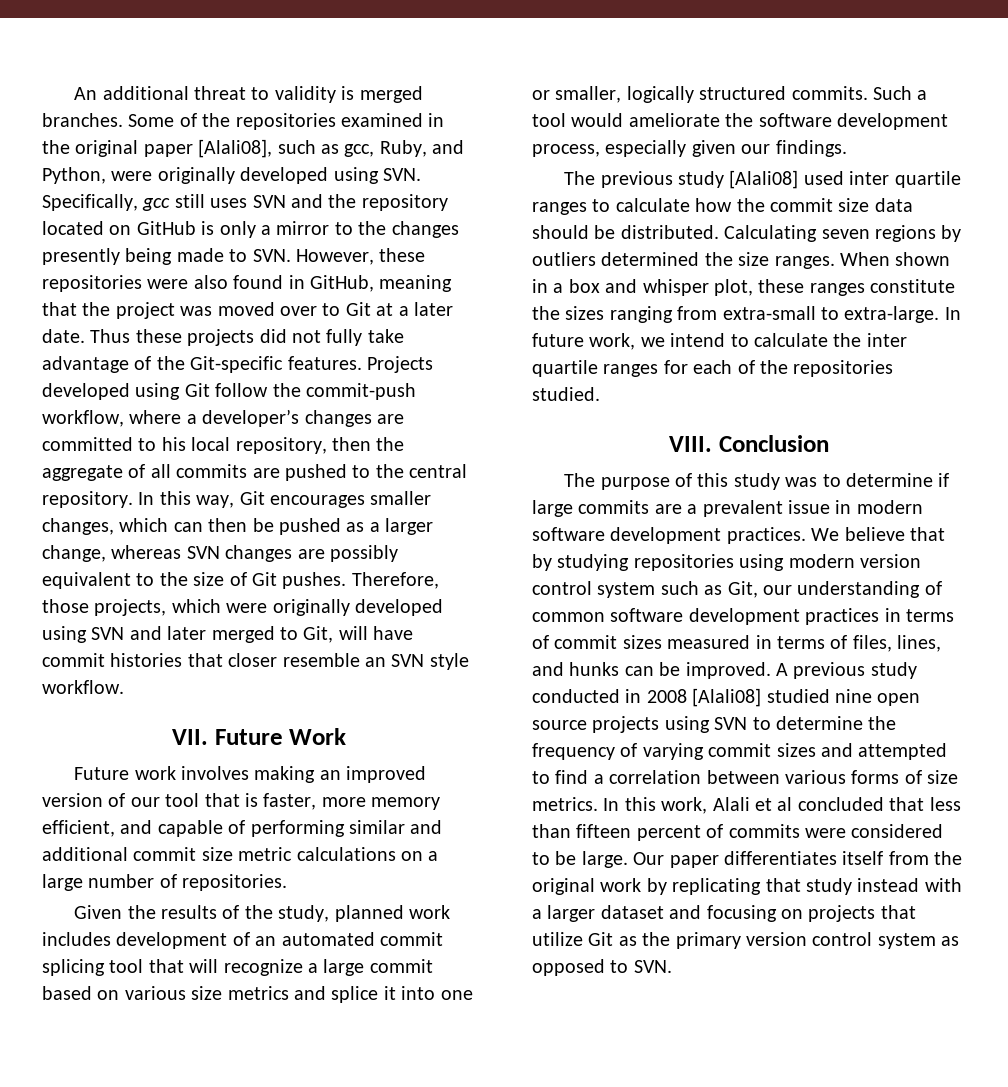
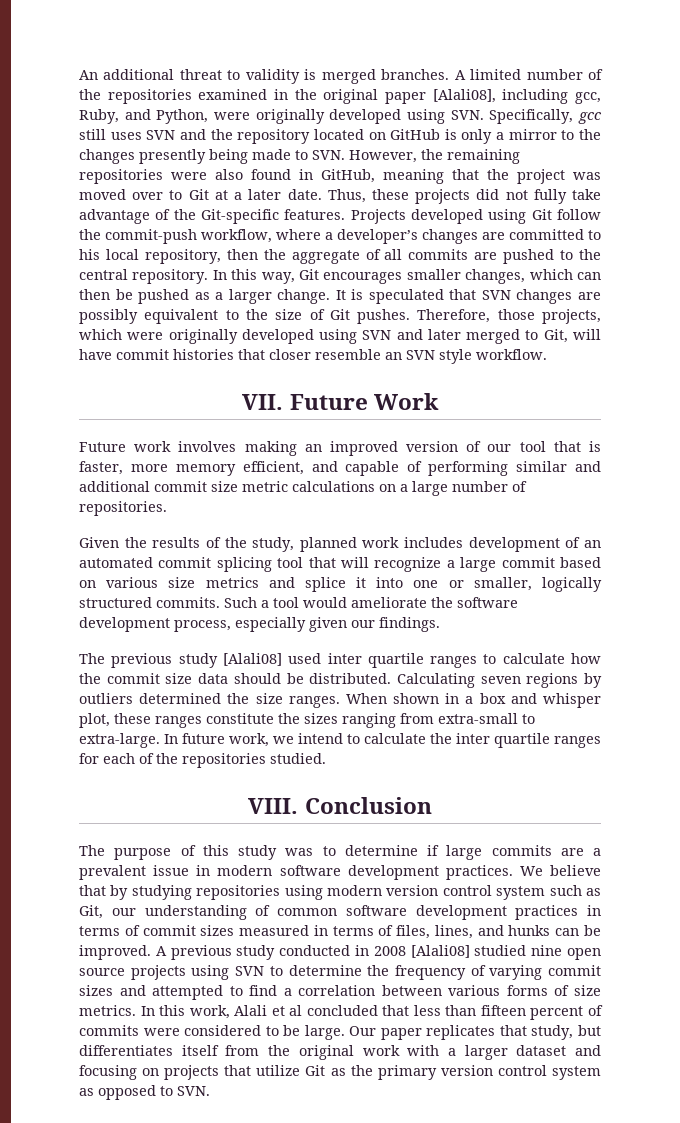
- Some of the repositories examined in the original paper [Alali08], such as gcc, Ruby, and Python, were originally developed using SVN. Specifically, gcc still uses SVN and the repository located on GitHub is only a mirror to the changes presently being made to SVN. However, these repositories were also found in GitHub, meaning that the project was moved over to Git at a later date.
+ A limited number of the repositories examined in the original paper [Alali08], including gcc, Ruby, and Python, were originally developed using SVN. Specifically, gcc still uses SVN and the repository located on GitHub is only a mirror to the changes presently being made to SVN. However, the remaining repositories were also found in GitHub, meaning that the project was moved over to Git at a later date.
- Thus these projects did not fully take advantage of the Git-specific features.
+ Thus, these projects did not fully take advantage of the Git-specific features.
- In this way, Git encourages smaller changes, which can then be pushed as a larger change, whereas SVN changes are possibly equivalent to the size of Git pushes.
+ In this way, Git encourages smaller changes, which can then be pushed as a larger change. It is speculated that SVN changes are possibly equivalent to the size of Git pushes.
- Our paper differentiates itself from the original work by replicating that study instead with a larger dataset and focusing on projects that utilize Git as the primary version control system as opposed to SVN.
+ Our paper replicates that study, but differentiates itself from the original work with a larger dataset and focusing on projects that utilize Git as the primary version control system as opposed to SVN.

